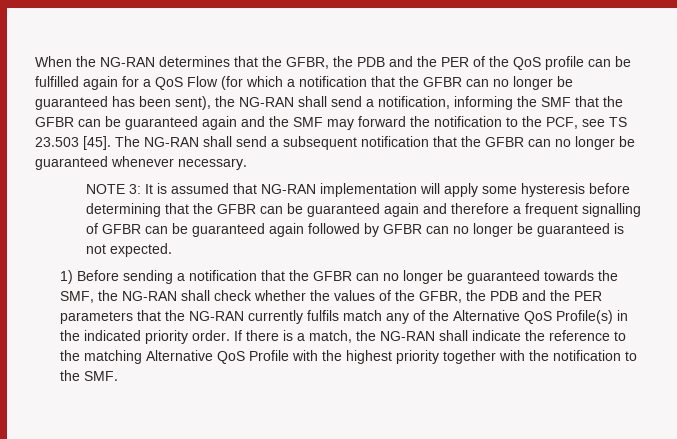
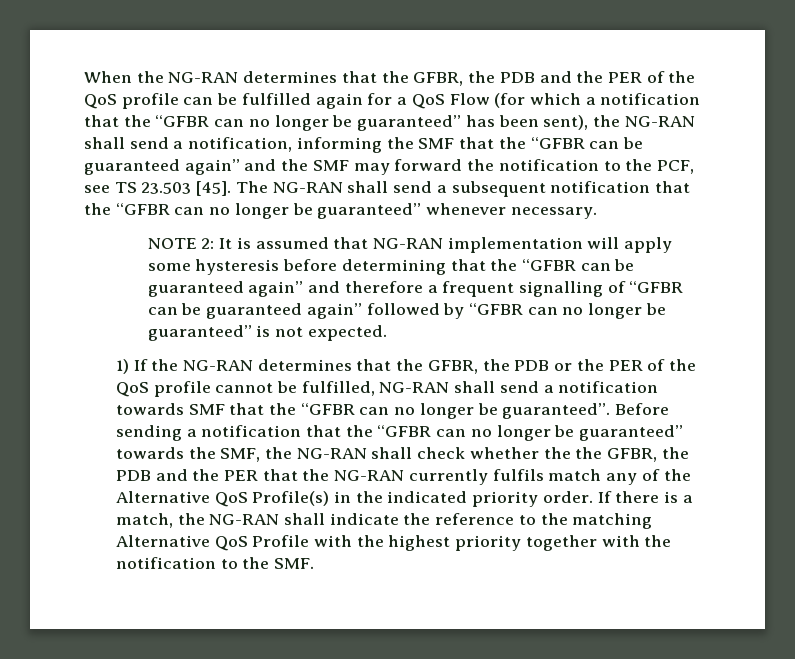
- When the NG-RAN determines that the GFBR, the PDB and the PER of the QoS profile can be fulfilled again for a QoS Flow (for which a notification that the GFBR can no longer be guaranteed has been sent), the NG-RAN shall send a notification, informing the SMF that the GFBR can be guaranteed again and the SMF may forward the notification to the PCF, see TS 23.503 [45].
+ When the NG-RAN determines that the GFBR, the PDB and the PER of the QoS profile can be fulfilled again for a QoS Flow (for which a notification that the “GFBR can no longer be guaranteed” has been sent), the NG-RAN shall send a notification, informing the SMF that the “GFBR can be guaranteed again” and the SMF may forward the notification to the PCF, see TS 23.503 [45].
- The NG-RAN shall send a subsequent notification that the GFBR can no longer be guaranteed whenever necessary.
+ The NG-RAN shall send a subsequent notification that the “GFBR can no longer be guaranteed” whenever necessary.
- NOTE 3: It is assumed that NG-RAN implementation will apply some hysteresis before determining that the GFBR can be guaranteed again and therefore a frequent signalling of GFBR can be guaranteed again followed by GFBR can no longer be guaranteed is not expected.
+ NOTE 2: It is assumed that NG-RAN implementation will apply some hysteresis before determining that the “GFBR can be guaranteed again” and therefore a frequent signalling of “GFBR can be guaranteed again” followed by “GFBR can no longer be guaranteed” is not expected.
- 1) Before sending a notification that the GFBR can no longer be guaranteed towards the SMF, the NG-RAN shall check whether the values of the GFBR, the PDB and the PER parameters that the NG-RAN currently fulfils match any of the Alternative QoS Profile(s) in the indicated priority order.
+ 1) If the NG-RAN determines that the GFBR, the PDB or the PER of the QoS profile cannot be fulfilled, NG-RAN shall send a notification towards SMF that the “GFBR can no longer be guaranteed”. Before sending a notification that the “GFBR can no longer be guaranteed” towards the SMF, the NG-RAN shall check whether the the GFBR, the PDB and the PER that the NG-RAN currently fulfils match any of the Alternative QoS Profile(s) in the indicated priority order.

